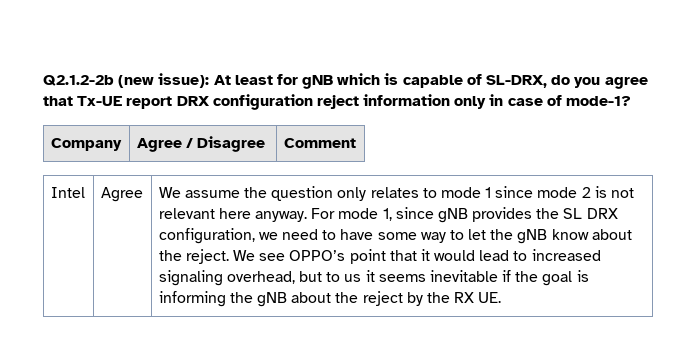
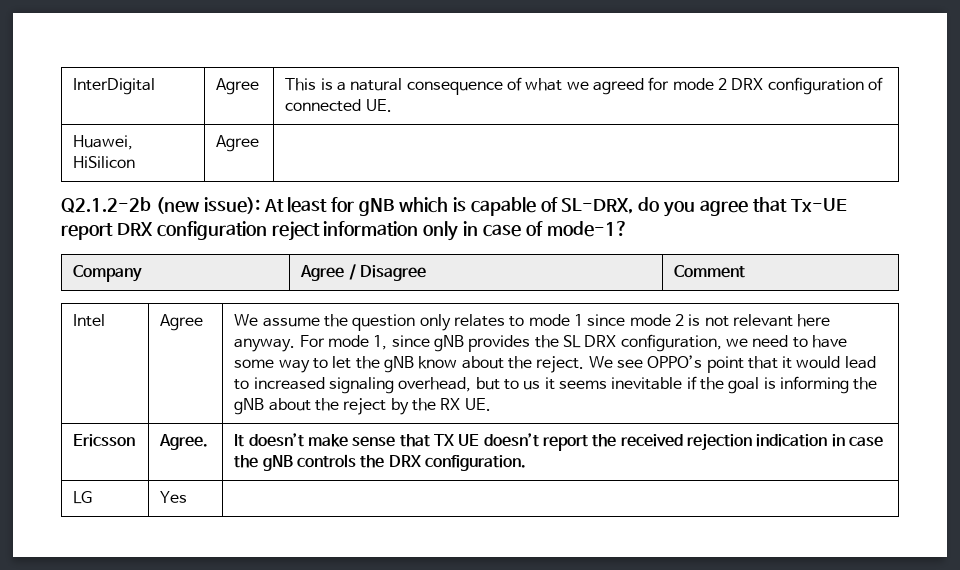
+ InterDigital | Agree | This is a natural consequence of what we agreed for mode 2 DRX configuration of connected UE.
+ Huawei, HiSilicon | Agree |
+ Ericsson | Agree. | It doesn’t make sense that TX UE doesn’t report the received rejection indication in case the gNB controls the DRX configuration.
+ LG | Yes |

